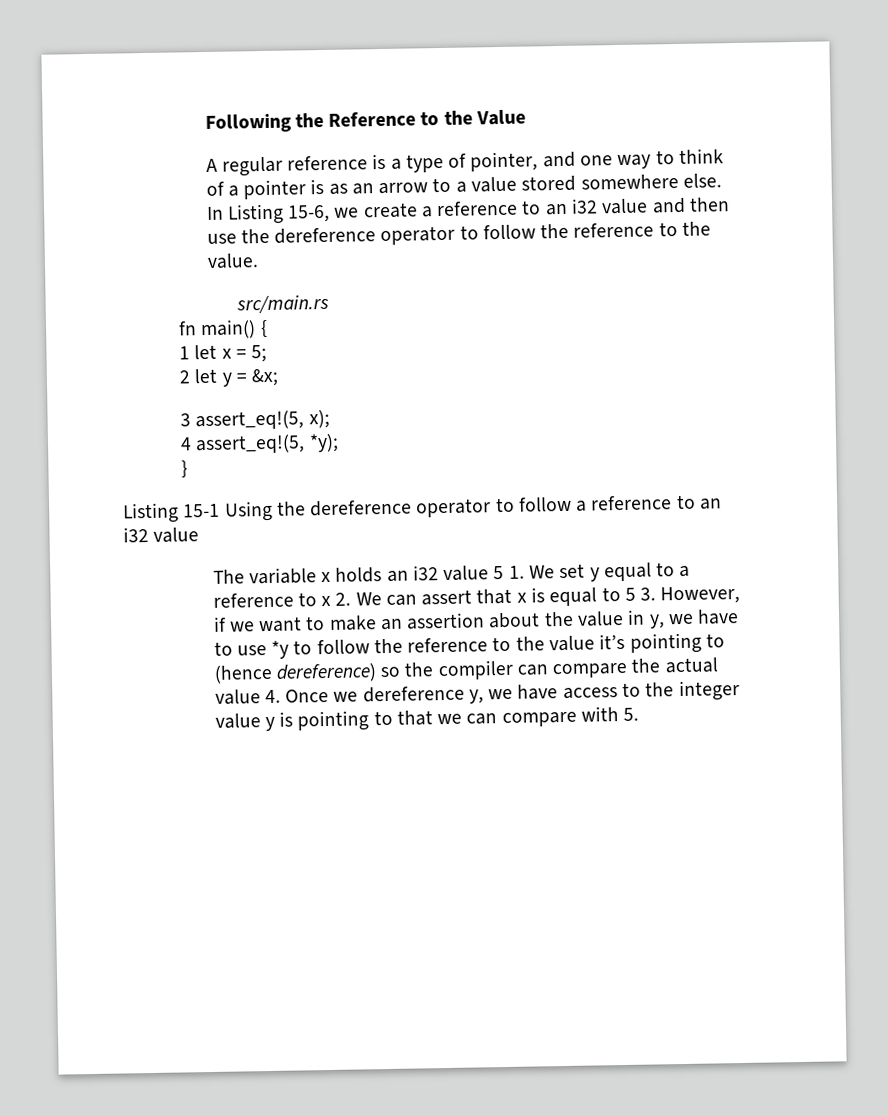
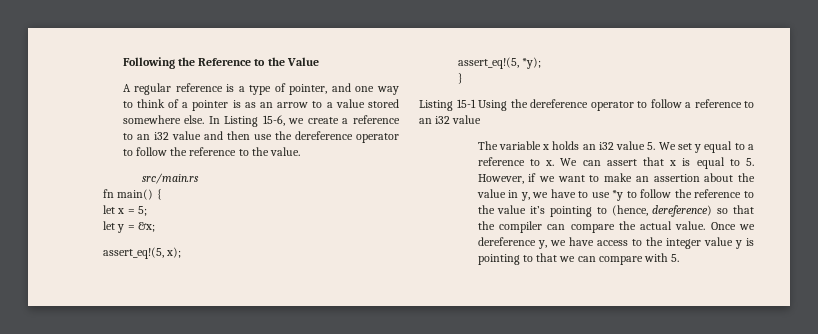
- 1 let x = 5;
+ let x = 5;
- 2 let y = &x;
+ let y = &x;
- 3 assert_eq!(5, x);
+ assert_eq!(5, x);
- 4 assert_eq!(5, *y);
+ assert_eq!(5, *y);
- The variable x holds an i32 value 5 1. We set y equal to a reference to x 2. We can assert that x is equal to 5 3. However, if we want to make an assertion about the value in y, we have to use *y to follow the reference to the value it’s pointing to (hence dereference) so the compiler can compare the actual value 4. Once we dereference y, we have access to the integer value y is pointing to that we can compare with 5.
+ The variable x holds an i32 value 5. We set y equal to a reference to x. We can assert that x is equal to 5. However, if we want to make an assertion about the value in y, we have to use *y to follow the reference to the value it’s pointing to (hence, dereference) so that the compiler can compare the actual value. Once we dereference y, we have access to the integer value y is pointing to that we can compare with 5.

